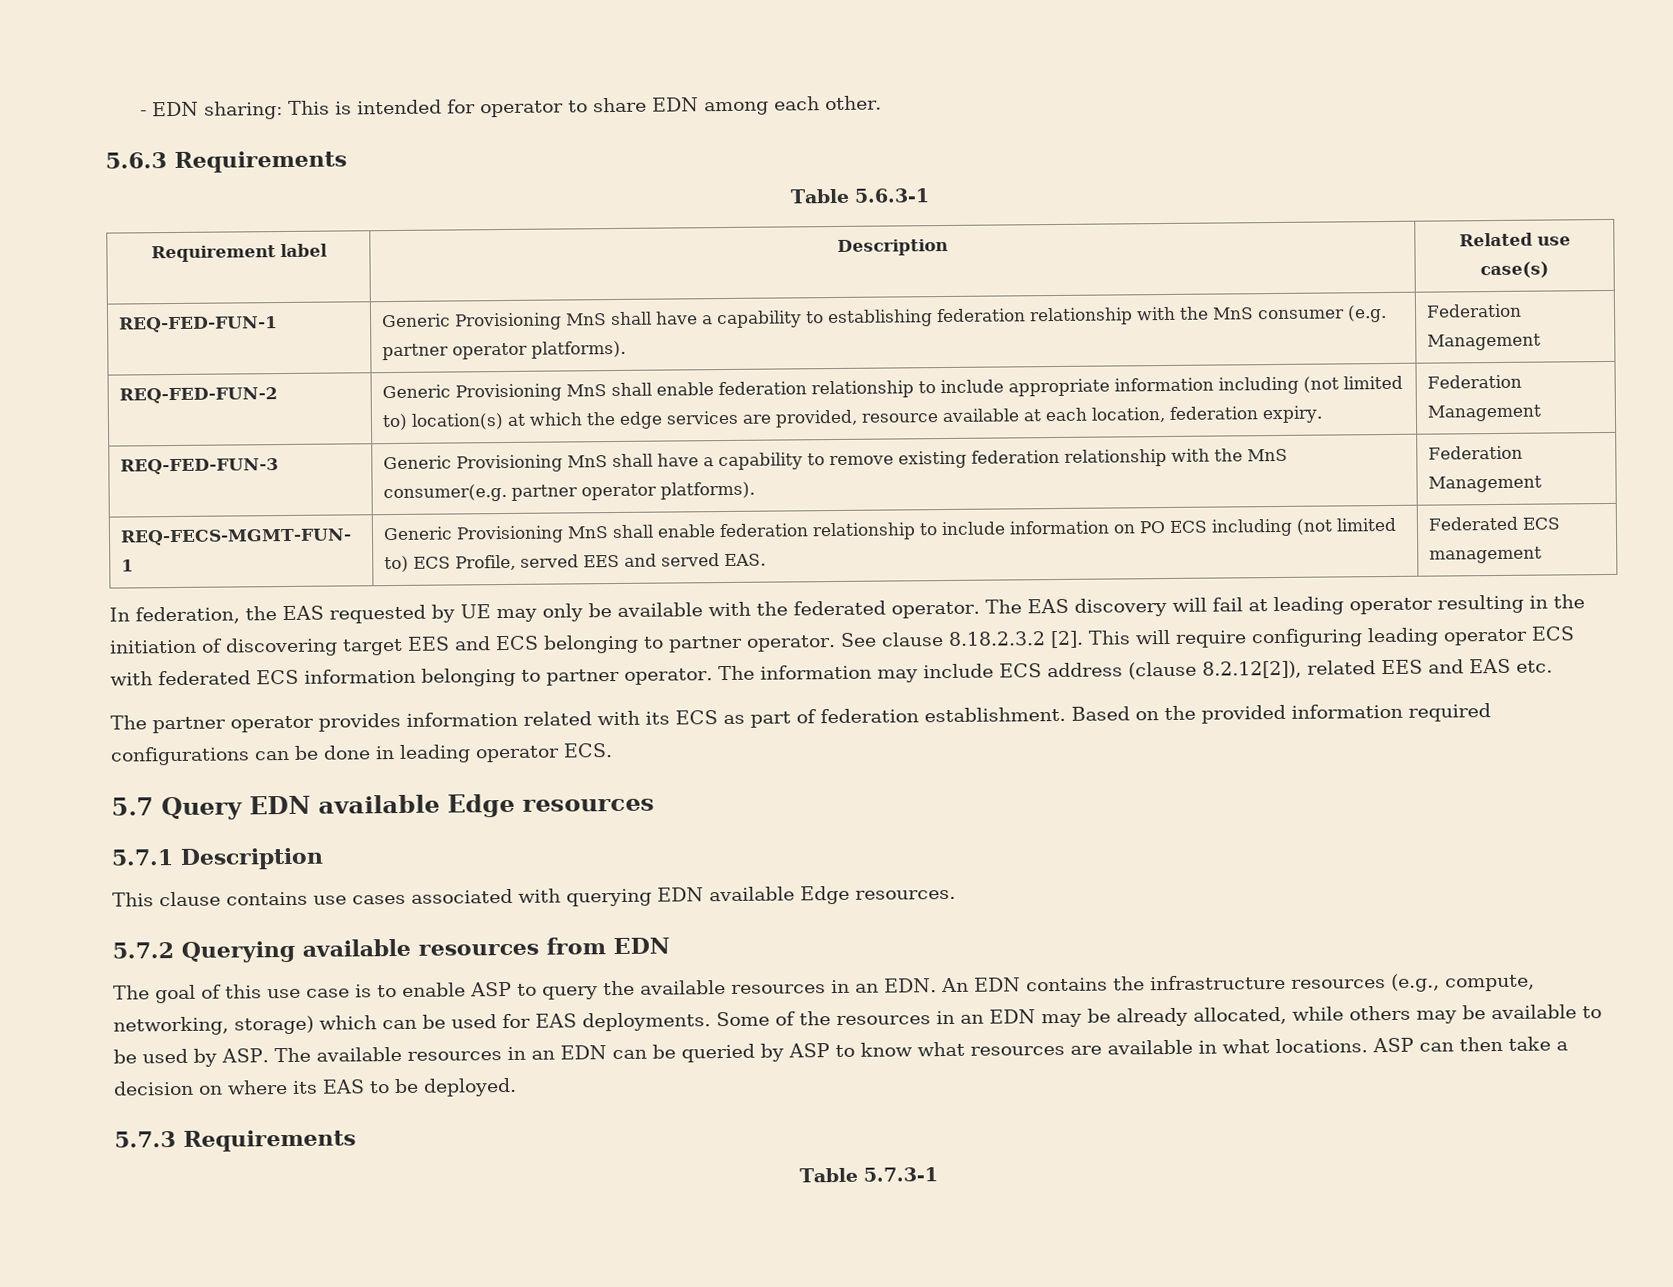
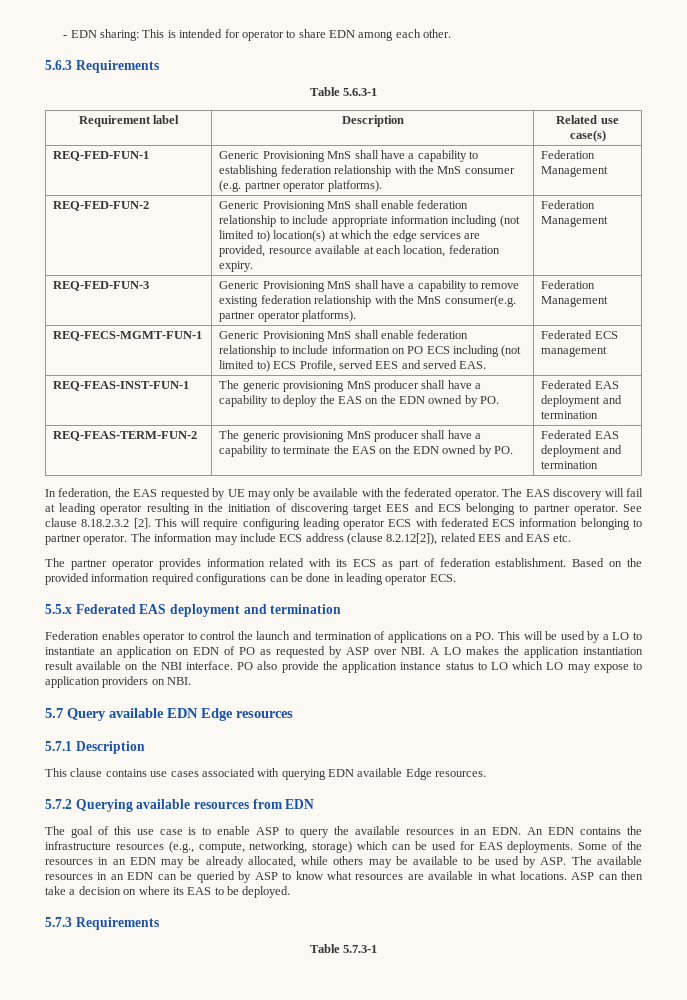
+ REQ-FEAS-INST-FUN-1 | The generic provisioning MnS producer shall have a capability to deploy the EAS on the EDN owned by PO. | Federated EAS deployment and termination
+ REQ-FEAS-TERM-FUN-2 | The generic provisioning MnS producer shall have a capability to terminate the EAS on the EDN owned by PO. | Federated EAS deployment and termination
+ 5.5.x Federated EAS deployment and termination
+ Federation enables operator to control the launch and termination of applications on a PO. This will be used by a LO to instantiate an application on EDN of PO as requested by ASP over NBI. A LO makes the application instantiation result available on the NBI interface. PO also provide the application instance status to LO which LO may expose to application providers on NBI.
- 5.7 Query EDN available Edge resources
+ 5.7 Query available EDN Edge resources

